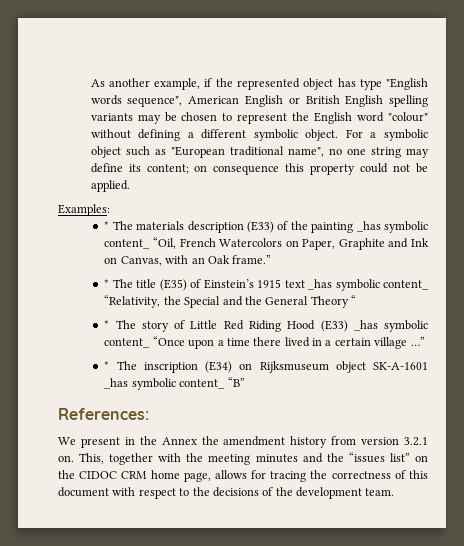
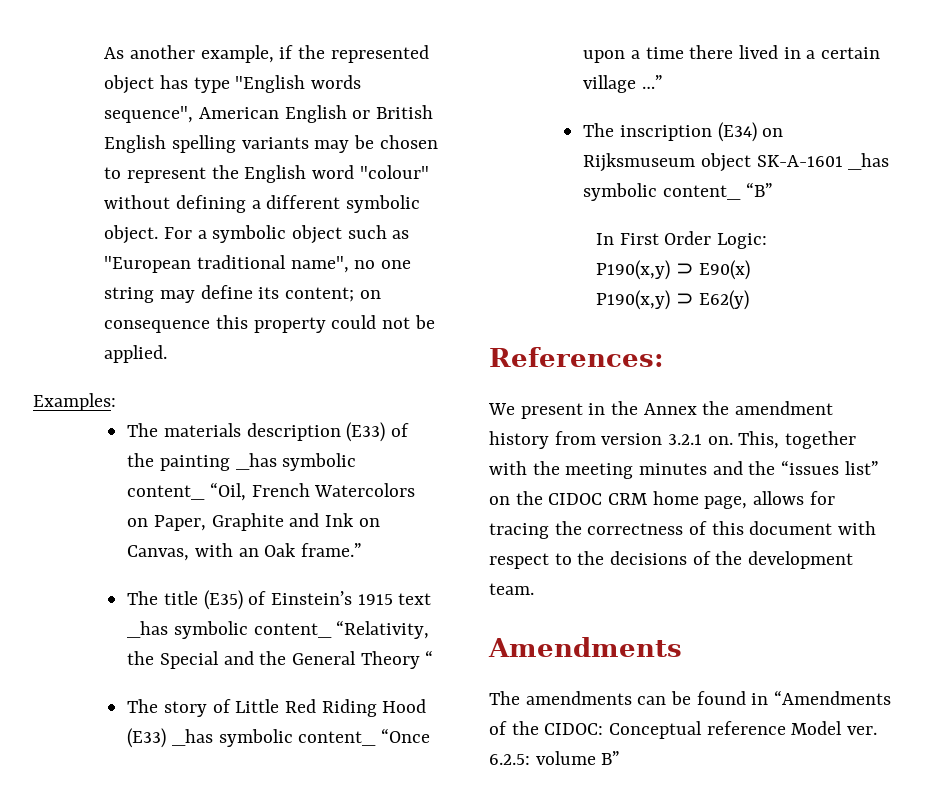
- * The materials description (E33) of the painting _has symbolic content_ “Oil, French Watercolors on Paper, Graphite and Ink on Canvas, with an Oak frame.”
+ The materials description (E33) of the painting _has symbolic content_ “Oil, French Watercolors on Paper, Graphite and Ink on Canvas, with an Oak frame.”
- * The title (E35) of Einstein’s 1915 text _has symbolic content_ “Relativity, the Special and the General Theory “
+ The title (E35) of Einstein’s 1915 text _has symbolic content_ “Relativity, the Special and the General Theory “
- * The story of Little Red Riding Hood (E33) _has symbolic content_ “Once upon a time there lived in a certain village …”
+ The story of Little Red Riding Hood (E33) _has symbolic content_ “Once upon a time there lived in a certain village …”
- * The inscription (E34) on Rijksmuseum object SK-A-1601 _has symbolic content_ “B”
+ The inscription (E34) on Rijksmuseum object SK-A-1601 _has symbolic content_ “B”
+ In First Order Logic:
+ P190(x,y) ⊃ E90(x)
+ P190(x,y) ⊃ E62(y)
+ Amendments
+ The amendments can be found in “Amendments of the CIDOC: Conceptual reference Model ver. 6.2.5: volume B”

